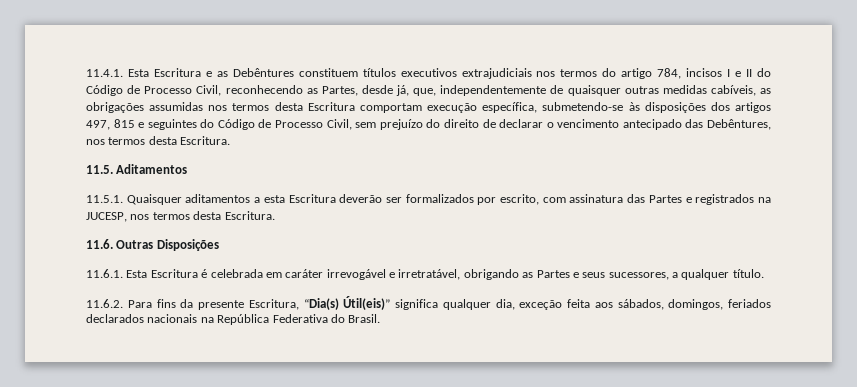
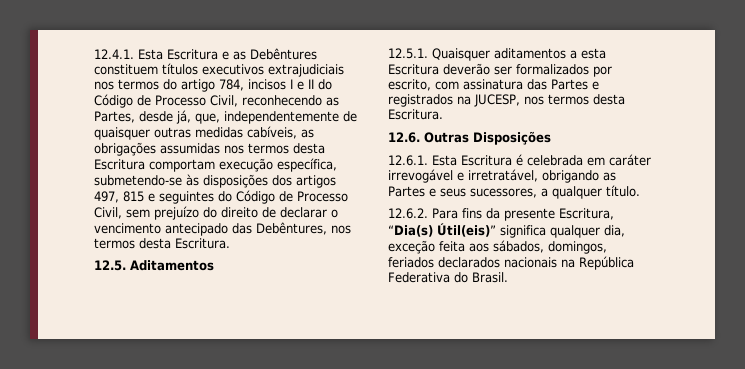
- 11.4.1. Esta Escritura e as Debêntures constituem títulos executivos extrajudiciais nos termos do artigo 784, incisos I e II do Código de Processo Civil, reconhecendo as Partes, desde já, que, independentemente de quaisquer outras medidas cabíveis, as obrigações assumidas nos termos desta Escritura comportam execução específica, submetendo-se às disposições dos artigos 497, 815 e seguintes do Código de Processo Civil, sem prejuízo do direito de declarar o vencimento antecipado das Debêntures, nos termos desta Escritura.
+ 12.4.1. Esta Escritura e as Debêntures constituem títulos executivos extrajudiciais nos termos do artigo 784, incisos I e II do Código de Processo Civil, reconhecendo as Partes, desde já, que, independentemente de quaisquer outras medidas cabíveis, as obrigações assumidas nos termos desta Escritura comportam execução específica, submetendo-se às disposições dos artigos 497, 815 e seguintes do Código de Processo Civil, sem prejuízo do direito de declarar o vencimento antecipado das Debêntures, nos termos desta Escritura.
- 11.5. Aditamentos
+ 12.5. Aditamentos
- 11.5.1. Quaisquer aditamentos a esta Escritura deverão ser formalizados por escrito, com assinatura das Partes e registrados na JUCESP, nos termos desta Escritura.
+ 12.5.1. Quaisquer aditamentos a esta Escritura deverão ser formalizados por escrito, com assinatura das Partes e registrados na JUCESP, nos termos desta Escritura.
- 11.6. Outras Disposições
+ 12.6. Outras Disposições
- 11.6.1. Esta Escritura é celebrada em caráter irrevogável e irretratável, obrigando as Partes e seus sucessores, a qualquer título.
+ 12.6.1. Esta Escritura é celebrada em caráter irrevogável e irretratável, obrigando as Partes e seus sucessores, a qualquer título.
- 11.6.2. Para fins da presente Escritura, “Dia(s) Útil(eis)” significa qualquer dia, exceção feita aos sábados, domingos, feriados declarados nacionais na República Federativa do Brasil.
+ 12.6.2. Para fins da presente Escritura, “Dia(s) Útil(eis)” significa qualquer dia, exceção feita aos sábados, domingos, feriados declarados nacionais na República Federativa do Brasil.

